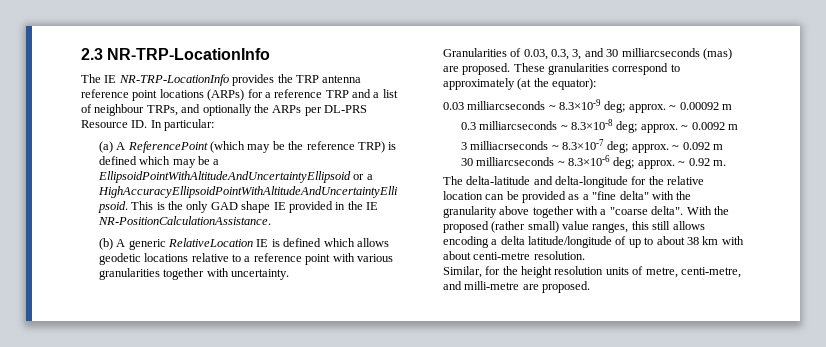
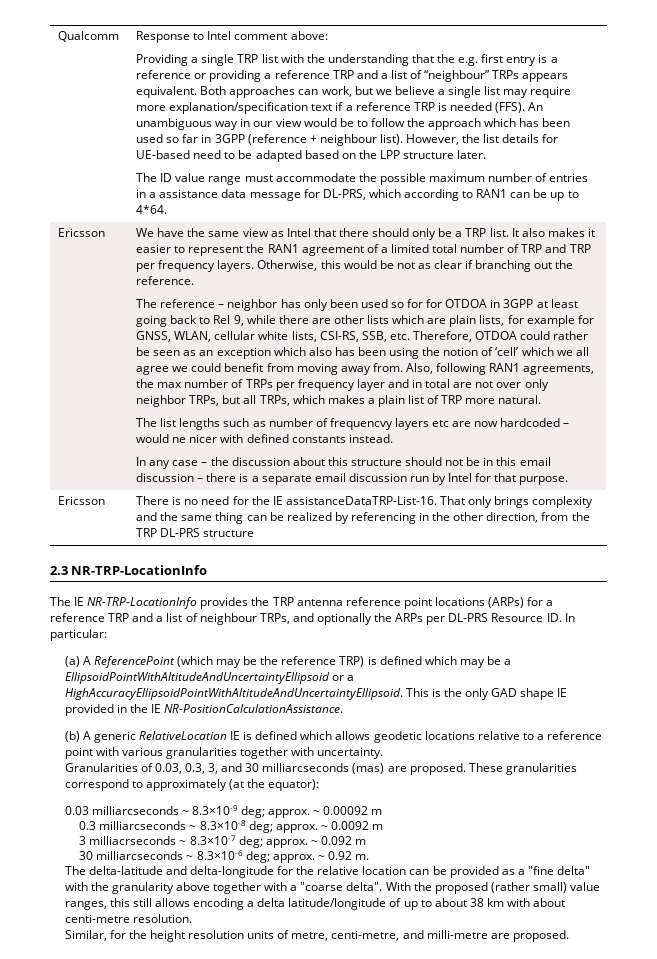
+ Qualcomm | Response to Intel comment above:
+ Providing a single TRP list with the understanding that the e.g. first entry is a reference or providing a reference TRP and a list of “neighbour” TRPs appears equivalent. Both approaches can work, but we believe a single list may require more explanation/specification text if a reference TRP is needed (FFS). An unambiguous way in our view would be to follow the approach which has been used so far in 3GPP (reference + neighbour list). However, the list details for UE-based need to be adapted based on the LPP structure later.
+ The ID value range must accommodate the possible maximum number of entries in a assistance data message for DL-PRS, which according to RAN1 can be up to 4*64.
+ Ericsson | We have the same view as Intel that there should only be a TRP list. It also makes it easier to represent the RAN1 agreement of a limited total number of TRP and TRP per frequency layers. Otherwise, this would be not as clear if branching out the reference.
+ The reference – neighbor has only been used so for for OTDOA in 3GPP at least going back to Rel 9, while there are other lists which are plain lists, for example for GNSS, WLAN, cellular white lists, CSI-RS, SSB, etc. Therefore, OTDOA could rather be seen as an exception which also has been using the notion of ‘cell’ which we all agree we could benefit from moving away from. Also, following RAN1 agreements, the max number of TRPs per frequency layer and in total are not over only neighbor TRPs, but all TRPs, which makes a plain list of TRP more natural.
+ The list lengths such as number of frequencvy layers etc are now hardcoded – would ne nicer with defined constants instead.
+ In any case – the discussion about this structure should not be in this email discussion – there is a separate email discussion run by Intel for that purpose.
+ Ericsson | There is no need for the IE assistanceDataTRP-List-16. That only brings complexity and the same thing can be realized by referencing in the other direction, from the TRP DL-PRS structure

